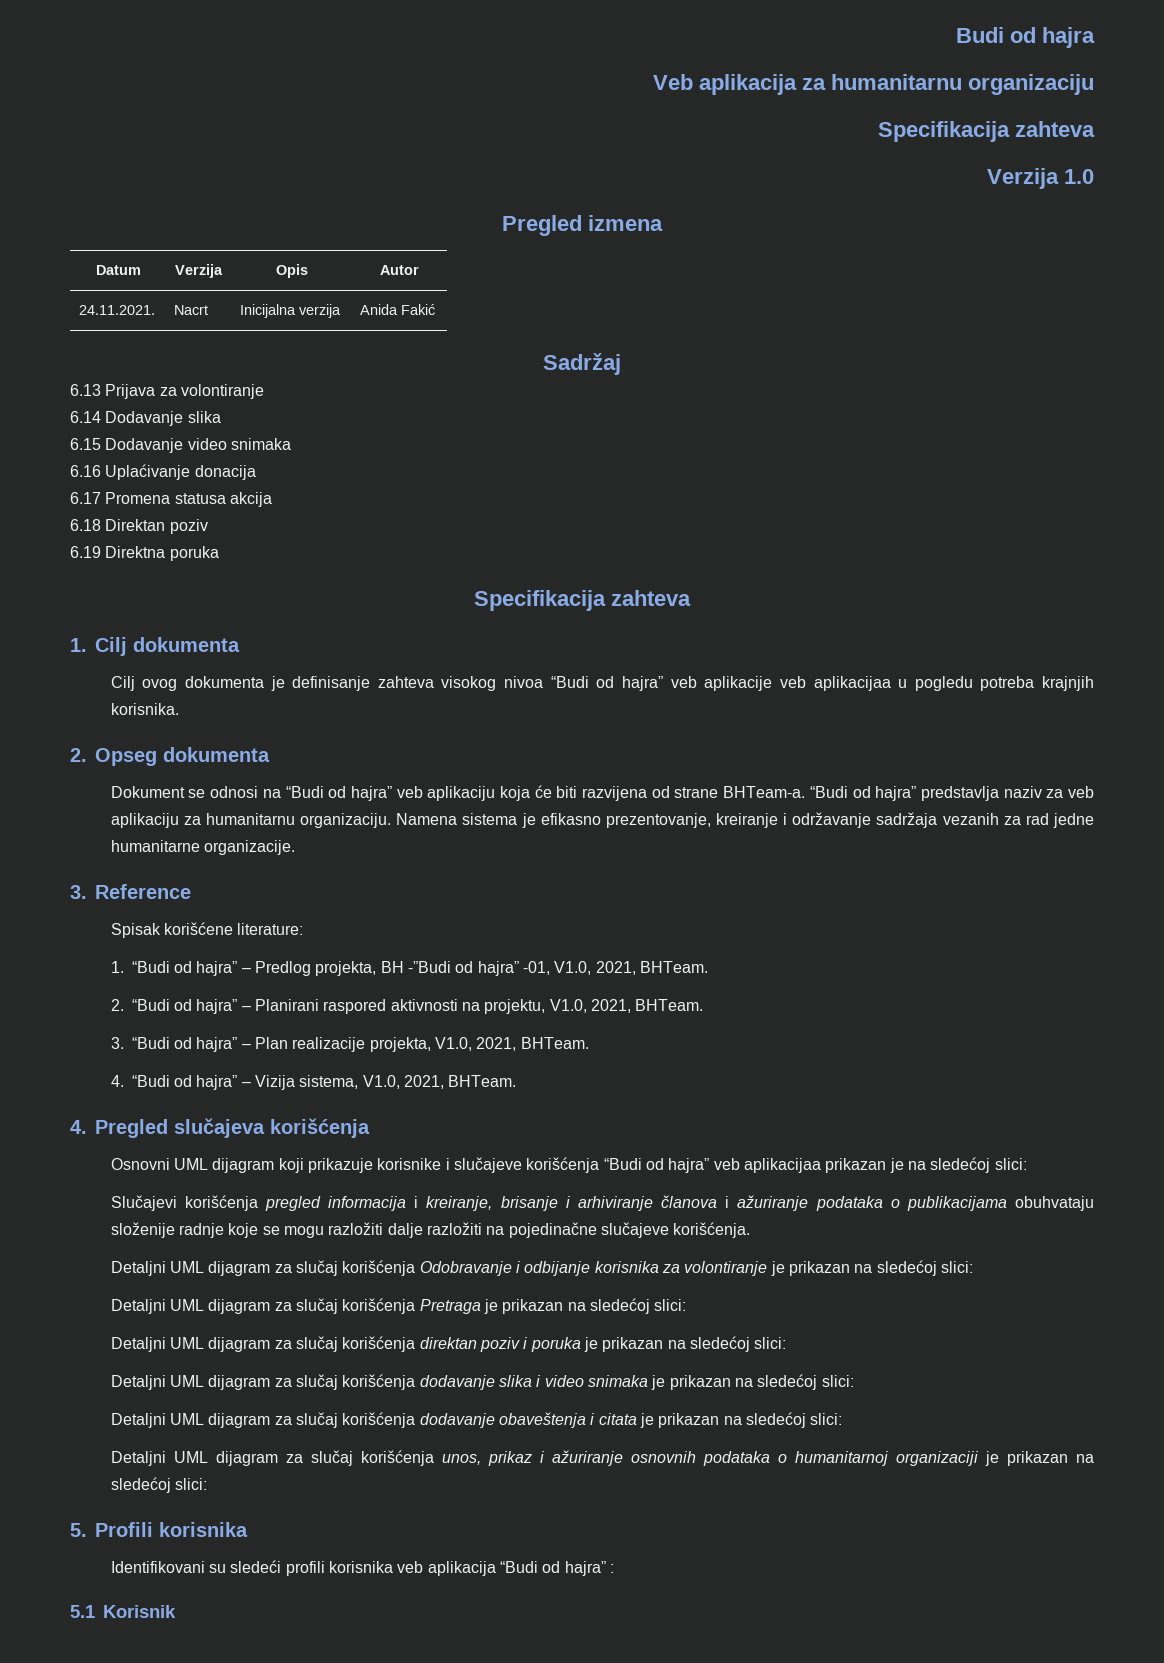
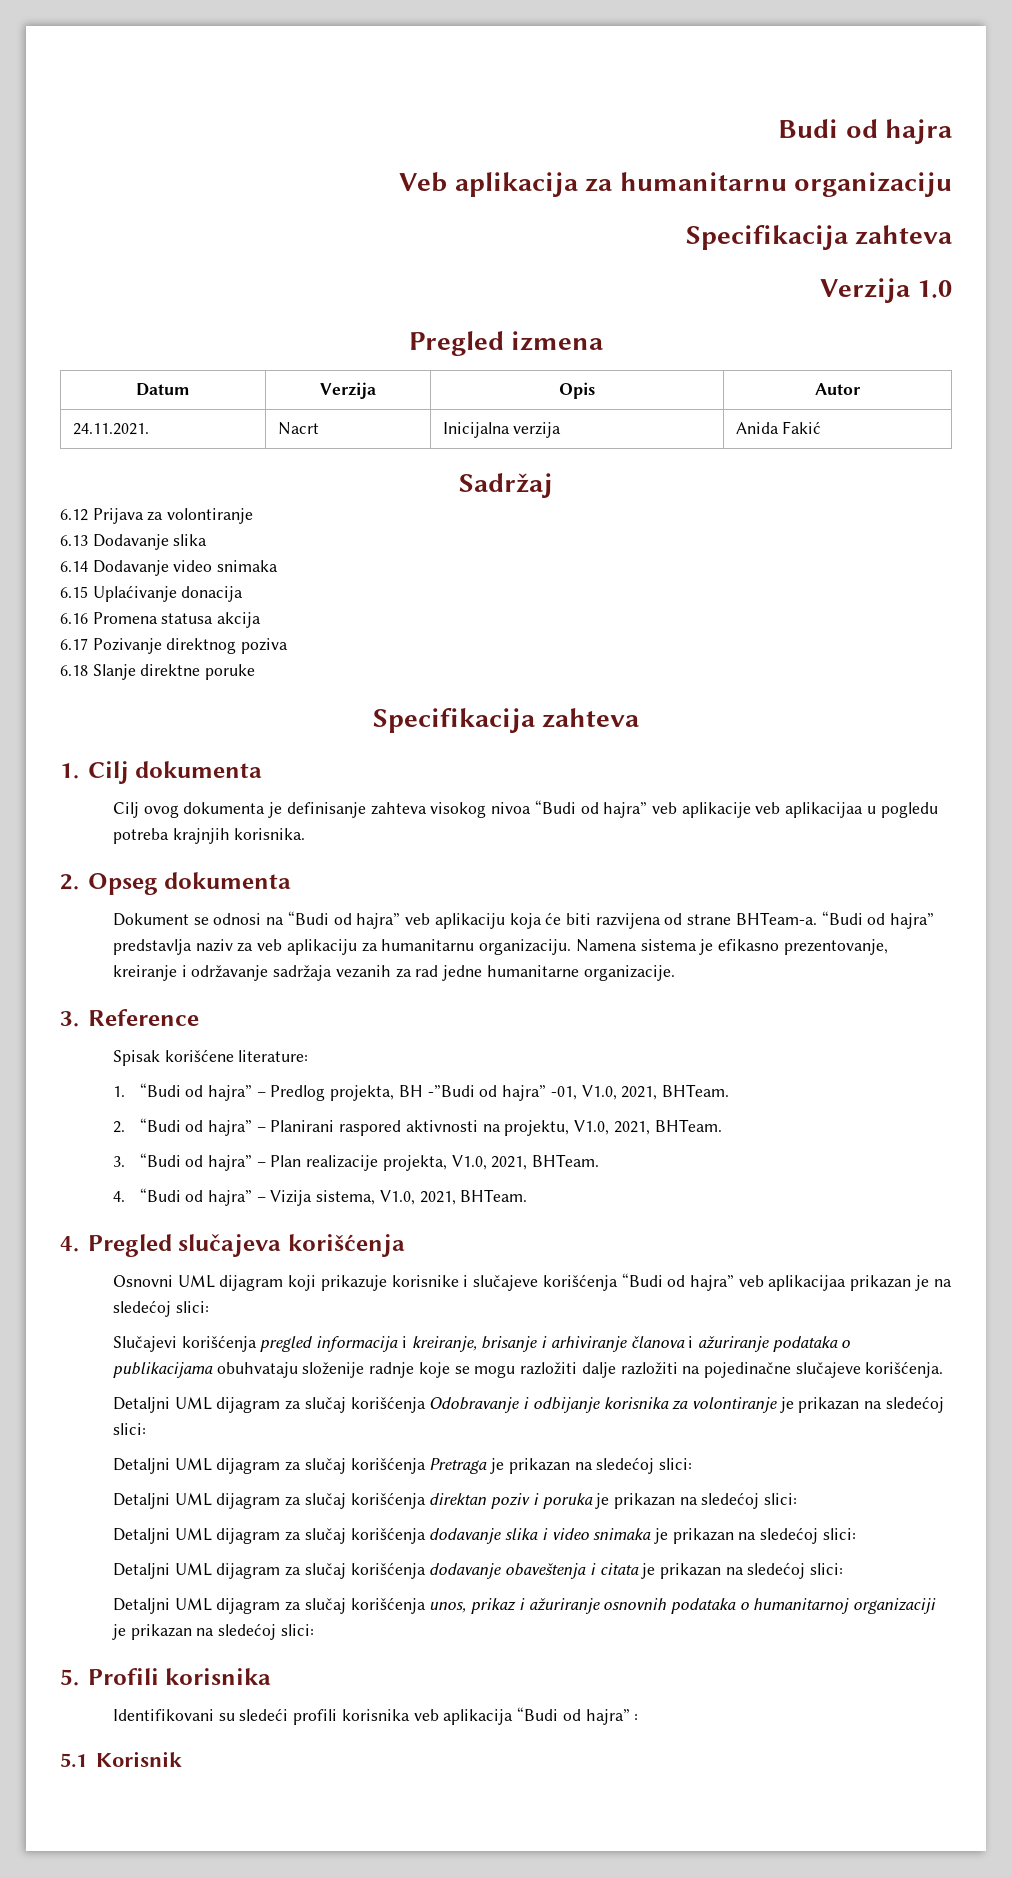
- 6.13 Prijava za volontiranje
+ 6.12 Prijava za volontiranje
- 6.14 Dodavanje slika
+ 6.13 Dodavanje slika
- 6.15 Dodavanje video snimaka
+ 6.14 Dodavanje video snimaka
- 6.16 Uplaćivanje donacija
+ 6.15 Uplaćivanje donacija
- 6.17 Promena statusa akcija
+ 6.16 Promena statusa akcija
- 6.18 Direktan poziv
- 6.19 Direktna poruka
+ 6.17 Pozivanje direktnog poziva
+ 6.18 Slanje direktne poruke

